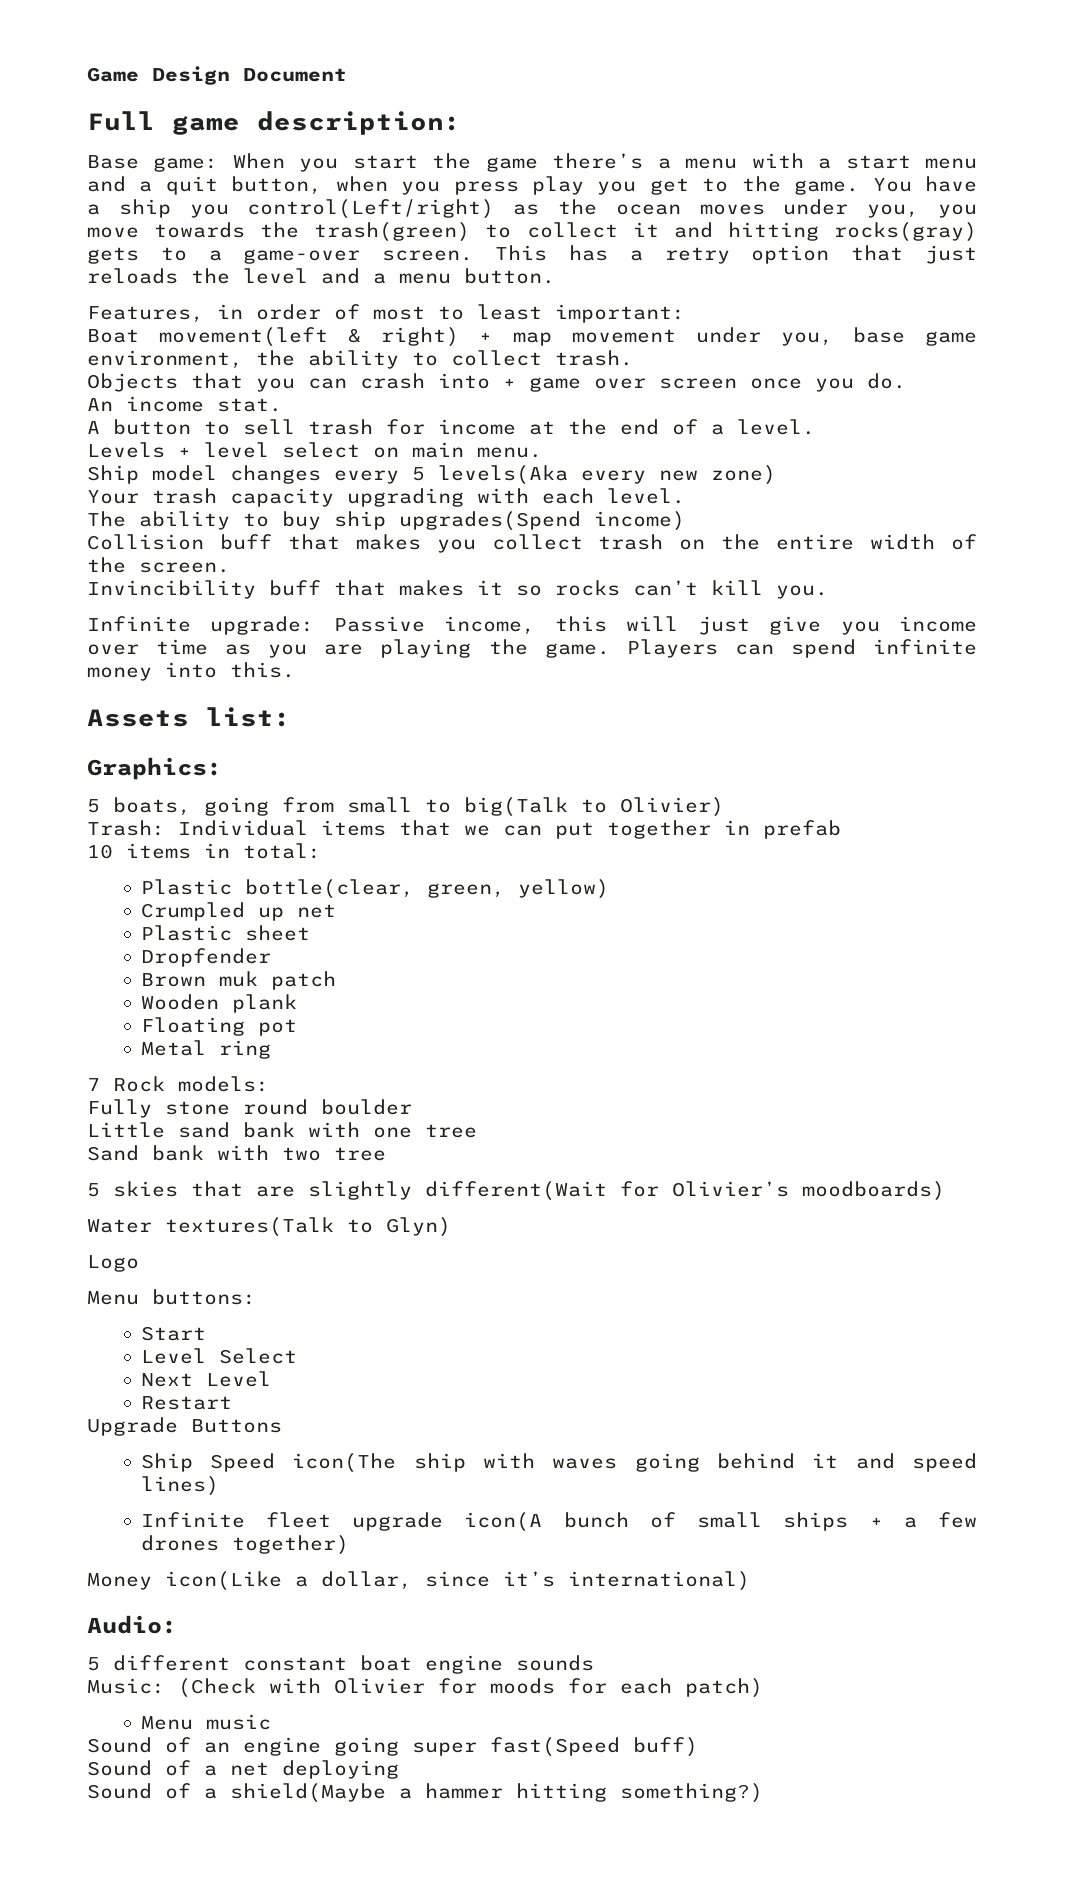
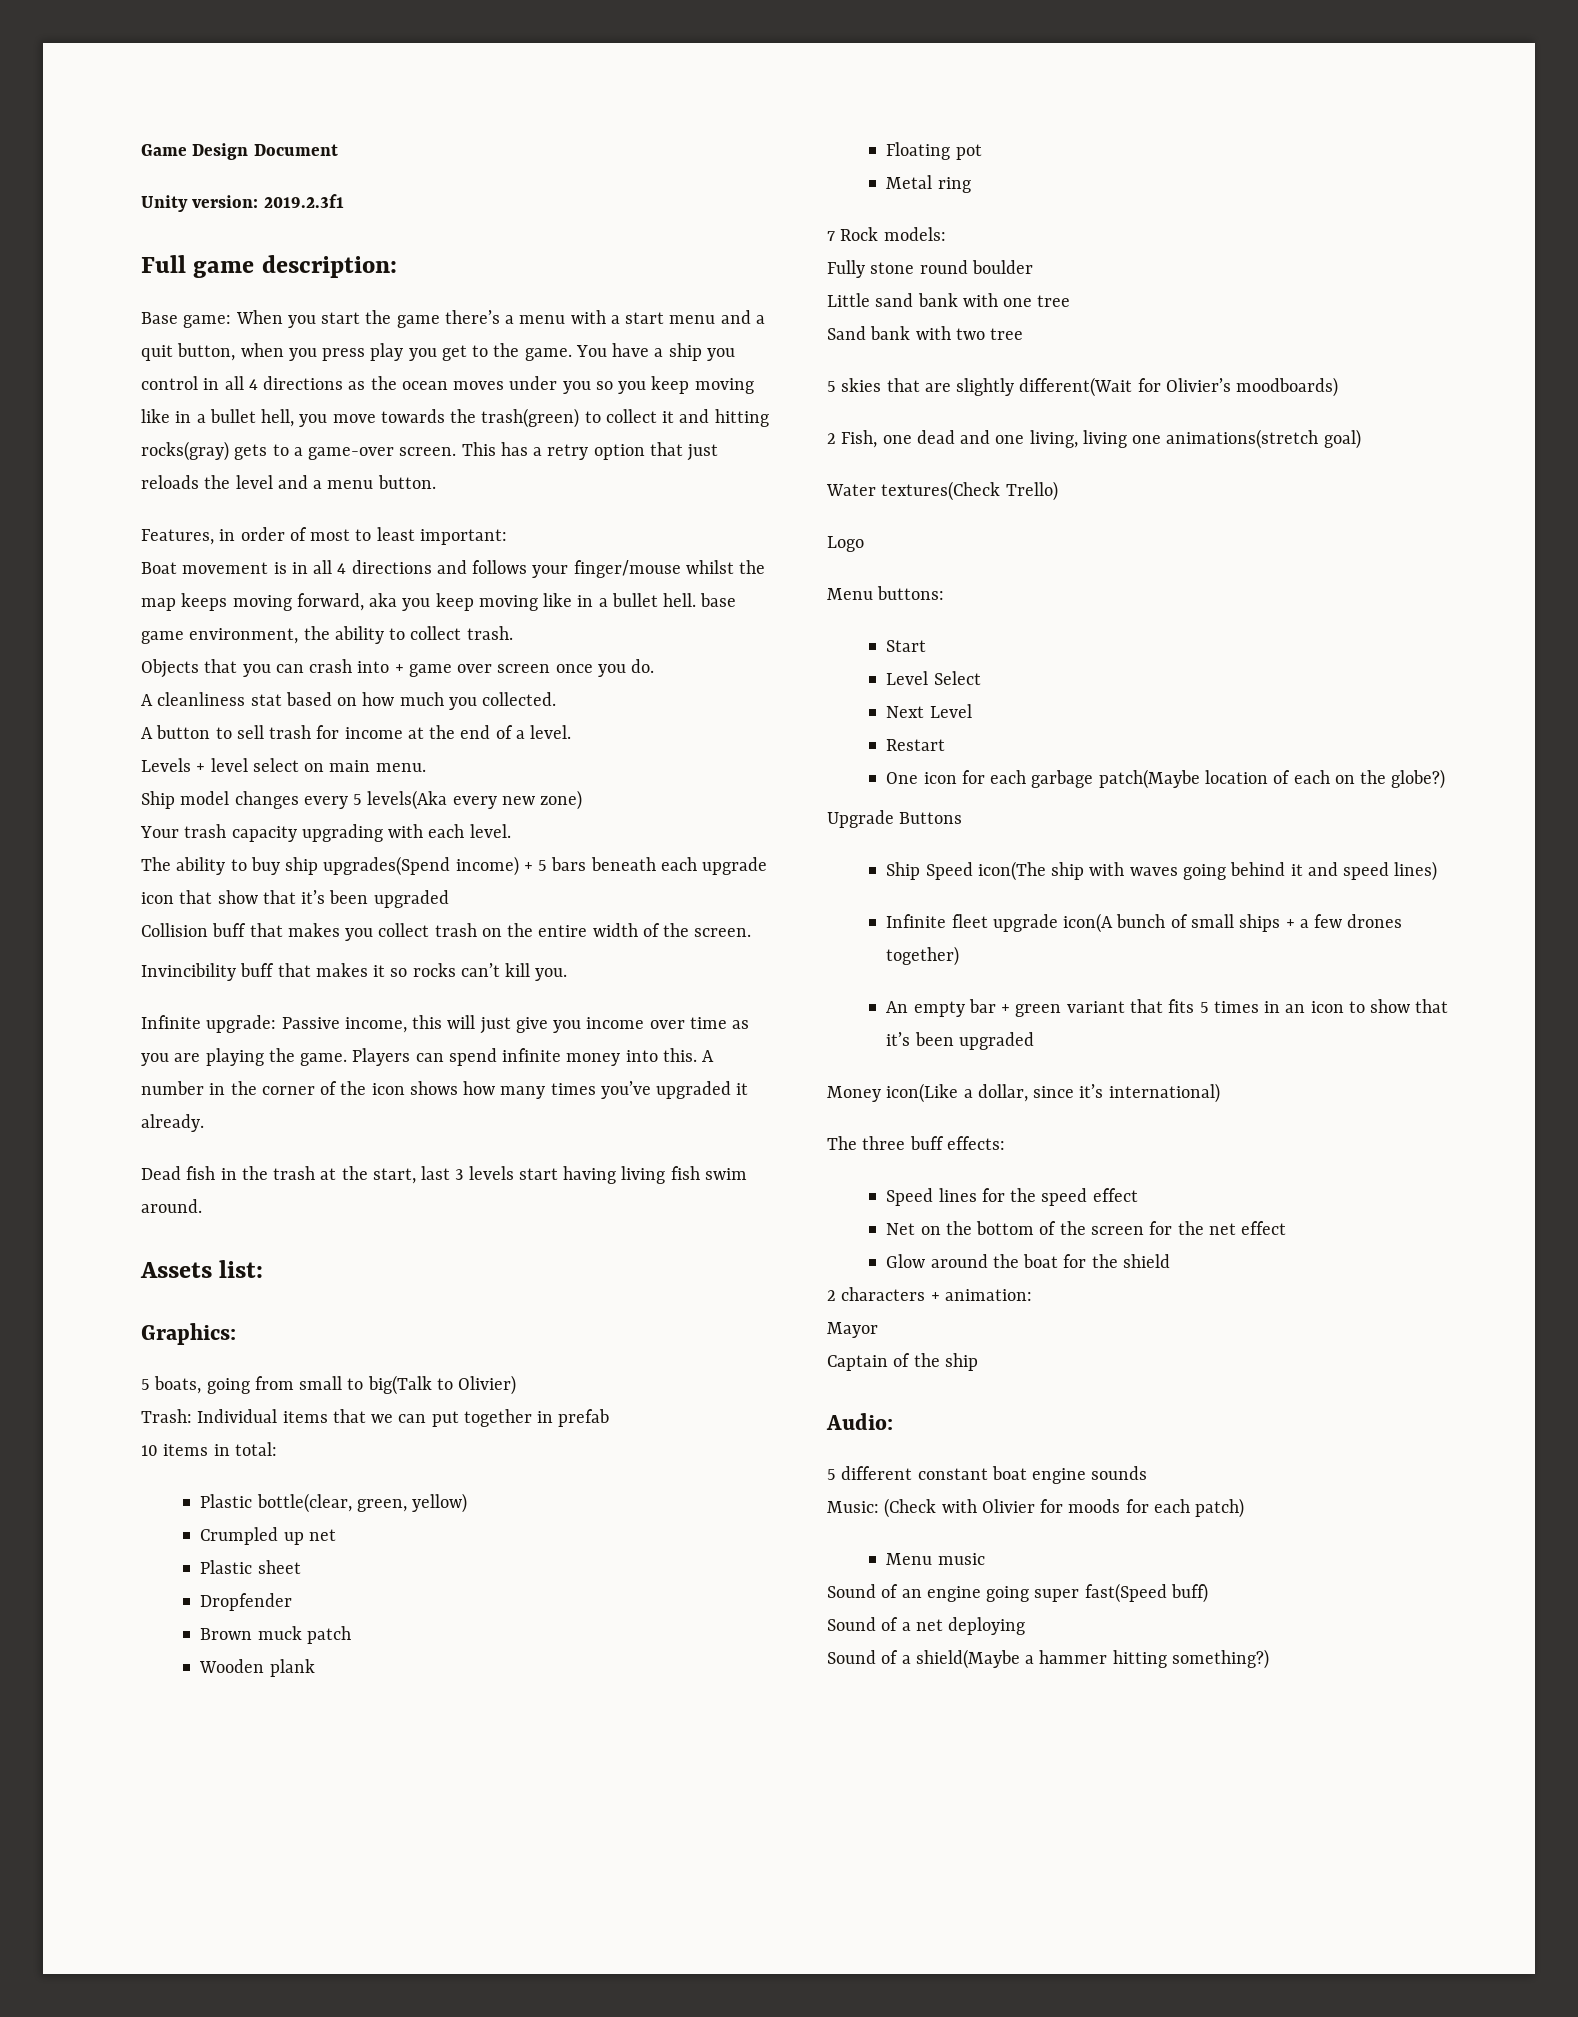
+ Unity version: 2019.2.3f1
- You have a ship you control(Left/right) as the ocean moves under you, you move towards the trash(green) to collect it and hitting rocks(gray) gets to a game-over screen.
+ You have a ship you control in all 4 directions as the ocean moves under you so you keep moving like in a bullet hell, you move towards the trash(green) to collect it and hitting rocks(gray) gets to a game-over screen.
- Boat movement(left & right) + map movement under you, base game environment, the ability to collect trash.
+ Boat movement is in all 4 directions and follows your finger/mouse whilst the map keeps moving forward, aka you keep moving like in a bullet hell. base game environment, the ability to collect trash.
- An income stat.
+ A cleanliness stat based on how much you collected.
- The ability to buy ship upgrades(Spend income)
+ The ability to buy ship upgrades(Spend income) + 5 bars beneath each upgrade icon that show that it’s been upgraded
+ A number in the corner of the icon shows how many times you’ve upgraded it already.
+ Dead fish in the trash at the start, last 3 levels start having living fish swim around.
- Brown muk patch
+ Brown muck patch
- Water textures(Talk to Glyn)
+ 2 Fish, one dead and one living, living one animations(stretch goal)
+ Water textures(Check Trello)
+ One icon for each garbage patch(Maybe location of each on the globe?)
+ An empty bar + green variant that fits 5 times in an icon to show that it’s been upgraded
+ The three buff effects:
+ Speed lines for the speed effect
+ Net on the bottom of the screen for the net effect
+ Glow around the boat for the shield
+ 2 characters + animation:
+ Mayor
+ Captain of the ship

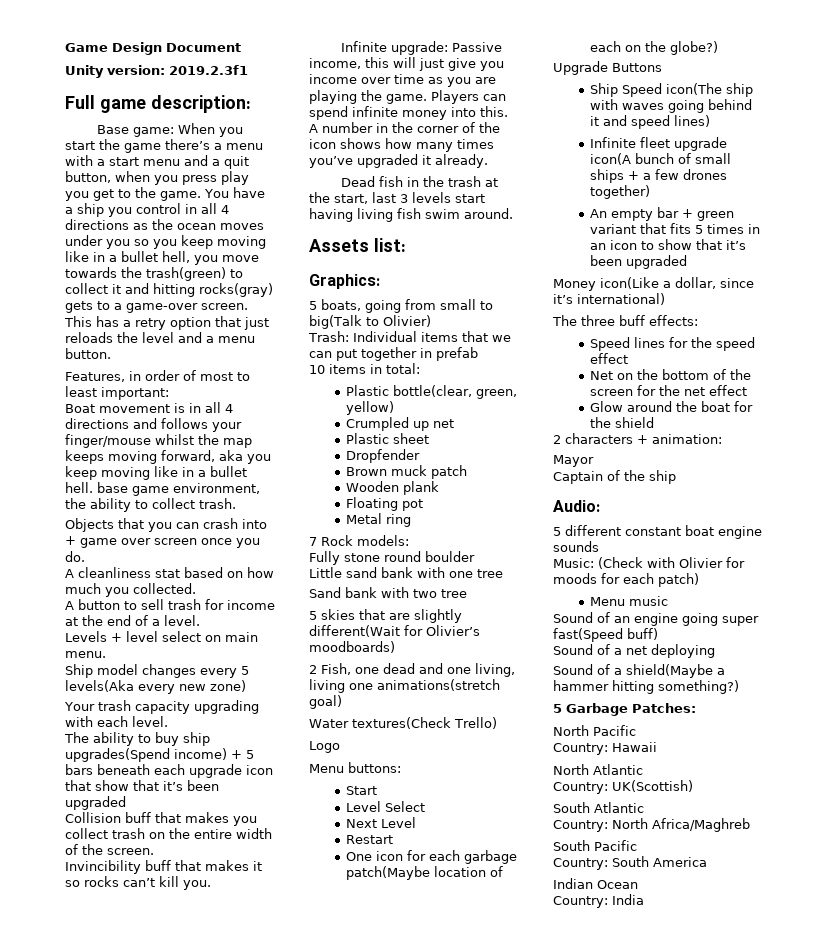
+ 5 Garbage Patches:
+ North Pacific
+ Country: Hawaii
+ North Atlantic
+ Country: UK(Scottish)
+ South Atlantic
+ Country: North Africa/Maghreb
+ South Pacific
+ Country: South America
+ Indian Ocean
+ Country: India

